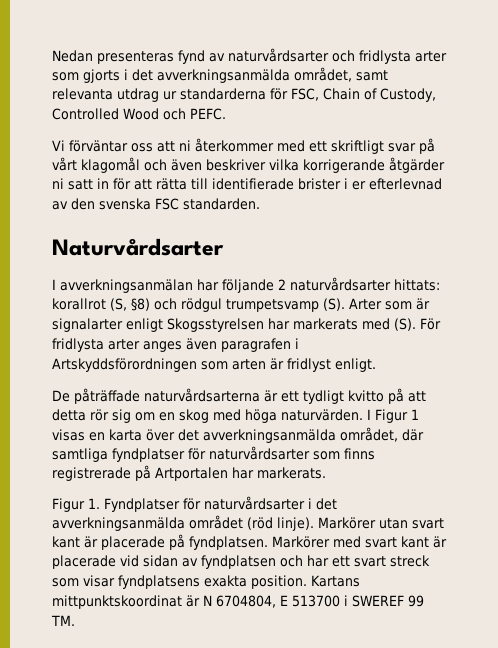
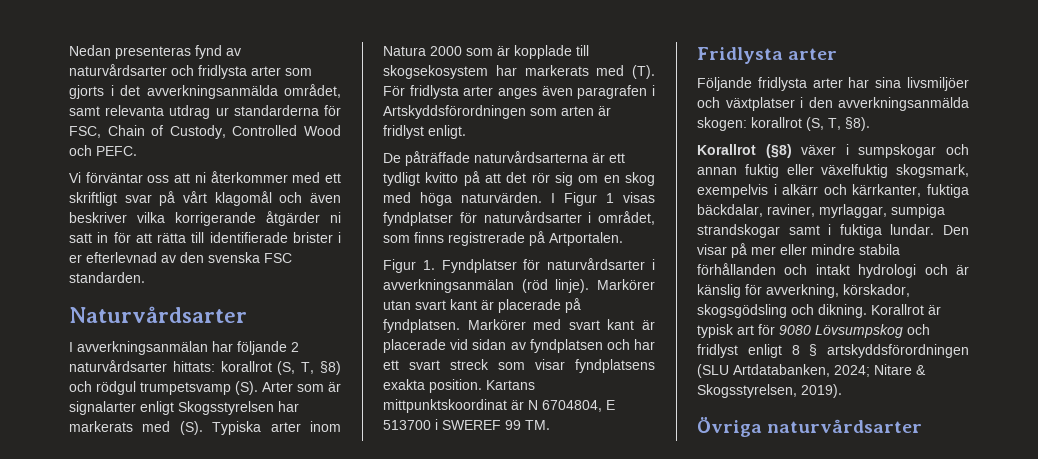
- I avverkningsanmälan har följande 2 naturvårdsarter hittats: korallrot (S, §8) och rödgul trumpetsvamp (S). Arter som är signalarter enligt Skogsstyrelsen har markerats med (S). För fridlysta arter anges även paragrafen i Artskyddsförordningen som arten är fridlyst enligt.
+ I avverkningsanmälan har följande 2 naturvårdsarter hittats: korallrot (S, T, §8) och rödgul trumpetsvamp (S). Arter som är signalarter enligt Skogsstyrelsen har markerats med (S). Typiska arter inom Natura 2000 som är kopplade till skogsekosystem har markerats med (T). För fridlysta arter anges även paragrafen i Artskyddsförordningen som arten är fridlyst enligt.
- De påträffade naturvårdsarterna är ett tydligt kvitto på att detta rör sig om en skog med höga naturvärden.
+ De påträffade naturvårdsarterna är ett tydligt kvitto på att det rör sig om en skog med höga naturvärden.
- I Figur 1 visas en karta över det avverkningsanmälda området, där samtliga fyndplatser för naturvårdsarter som finns registrerade på Artportalen har markerats.
+ I Figur 1 visas fyndplatser för naturvårdsarter i området, som finns registrerade på Artportalen.
- Figur 1. Fyndplatser för naturvårdsarter i det avverkningsanmälda området (röd linje).
+ Figur 1. Fyndplatser för naturvårdsarter i avverkningsanmälan (röd linje).
+ Fridlysta arter
+ Följande fridlysta arter har sina livsmiljöer och växtplatser i den avverkningsanmälda skogen: korallrot (S, T, §8).
+ Korallrot (§8) växer i sumpskogar och annan fuktig eller växelfuktig skogsmark, exempelvis i alkärr och kärrkanter, fuktiga bäckdalar, raviner, myrlaggar, sumpiga strandskogar samt i fuktiga lundar. Den visar på mer eller mindre stabila förhållanden och intakt hydrologi och är känslig för avverkning, körskador, skogsgödsling och dikning. Korallrot är typisk art för 9080 Lövsumpskog och fridlyst enligt 8 § artskyddsförordningen (SLU Artdatabanken, 2024; Nitare & Skogsstyrelsen, 2019).
+ Övriga naturvårdsarter

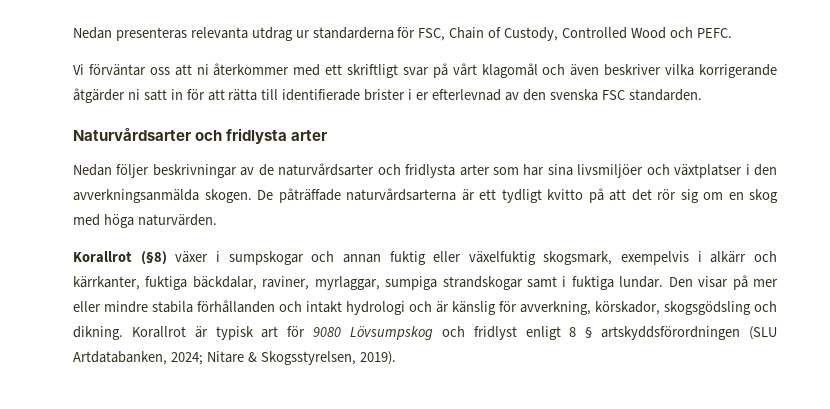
- Nedan presenteras fynd av naturvårdsarter och fridlysta arter som gjorts i det avverkningsanmälda området, samt relevanta utdrag ur standarderna för FSC, Chain of Custody, Controlled Wood och PEFC.
+ Nedan presenteras relevanta utdrag ur standarderna för FSC, Chain of Custody, Controlled Wood och PEFC.
- Naturvårdsarter
- I avverkningsanmälan har följande 2 naturvårdsarter hittats: korallrot (S, T, §8) och rödgul trumpetsvamp (S). Arter som är signalarter enligt Skogsstyrelsen har markerats med (S). Typiska arter inom Natura 2000 som är kopplade till skogsekosystem har markerats med (T). För fridlysta arter anges även paragrafen i Artskyddsförordningen som arten är fridlyst enligt.
- De påträffade naturvårdsarterna är ett tydligt kvitto på att det rör sig om en skog med höga naturvärden. I Figur 1 visas fyndplatser för naturvårdsarter i området, som finns registrerade på Artportalen.
- Figur 1. Fyndplatser för naturvårdsarter i avverkningsanmälan (röd linje). Markörer utan svart kant är placerade på fyndplatsen. Markörer med svart kant är placerade vid sidan av fyndplatsen och har ett svart streck som visar fyndplatsens exakta position. Kartans mittpunktskoordinat är N 6704804, E 513700 i SWEREF 99 TM.
- Fridlysta arter
- Följande fridlysta arter har sina livsmiljöer och växtplatser i den avverkningsanmälda skogen: korallrot (S, T, §8).
+ Naturvårdsarter och fridlysta arter
+ Nedan följer beskrivningar av de naturvårdsarter och fridlysta arter som har sina livsmiljöer och växtplatser i den avverkningsanmälda skogen. De påträffade naturvårdsarterna är ett tydligt kvitto på att det rör sig om en skog med höga naturvärden.
- Övriga naturvårdsarter

